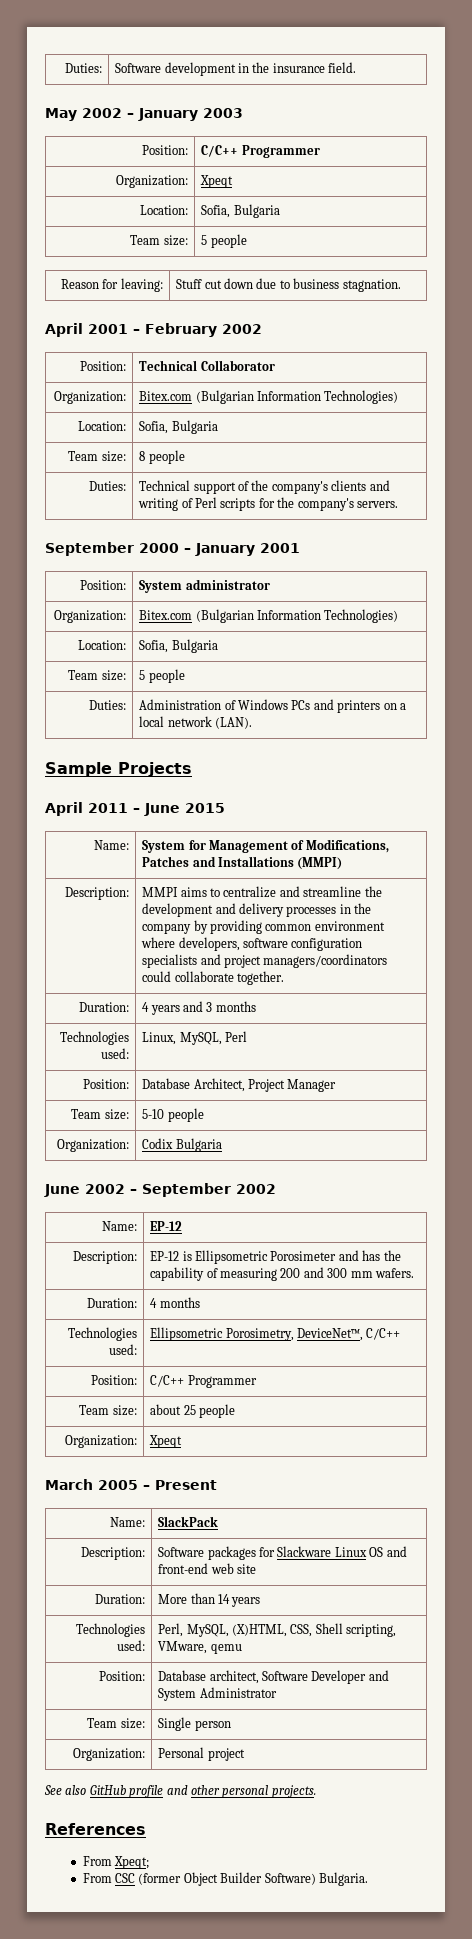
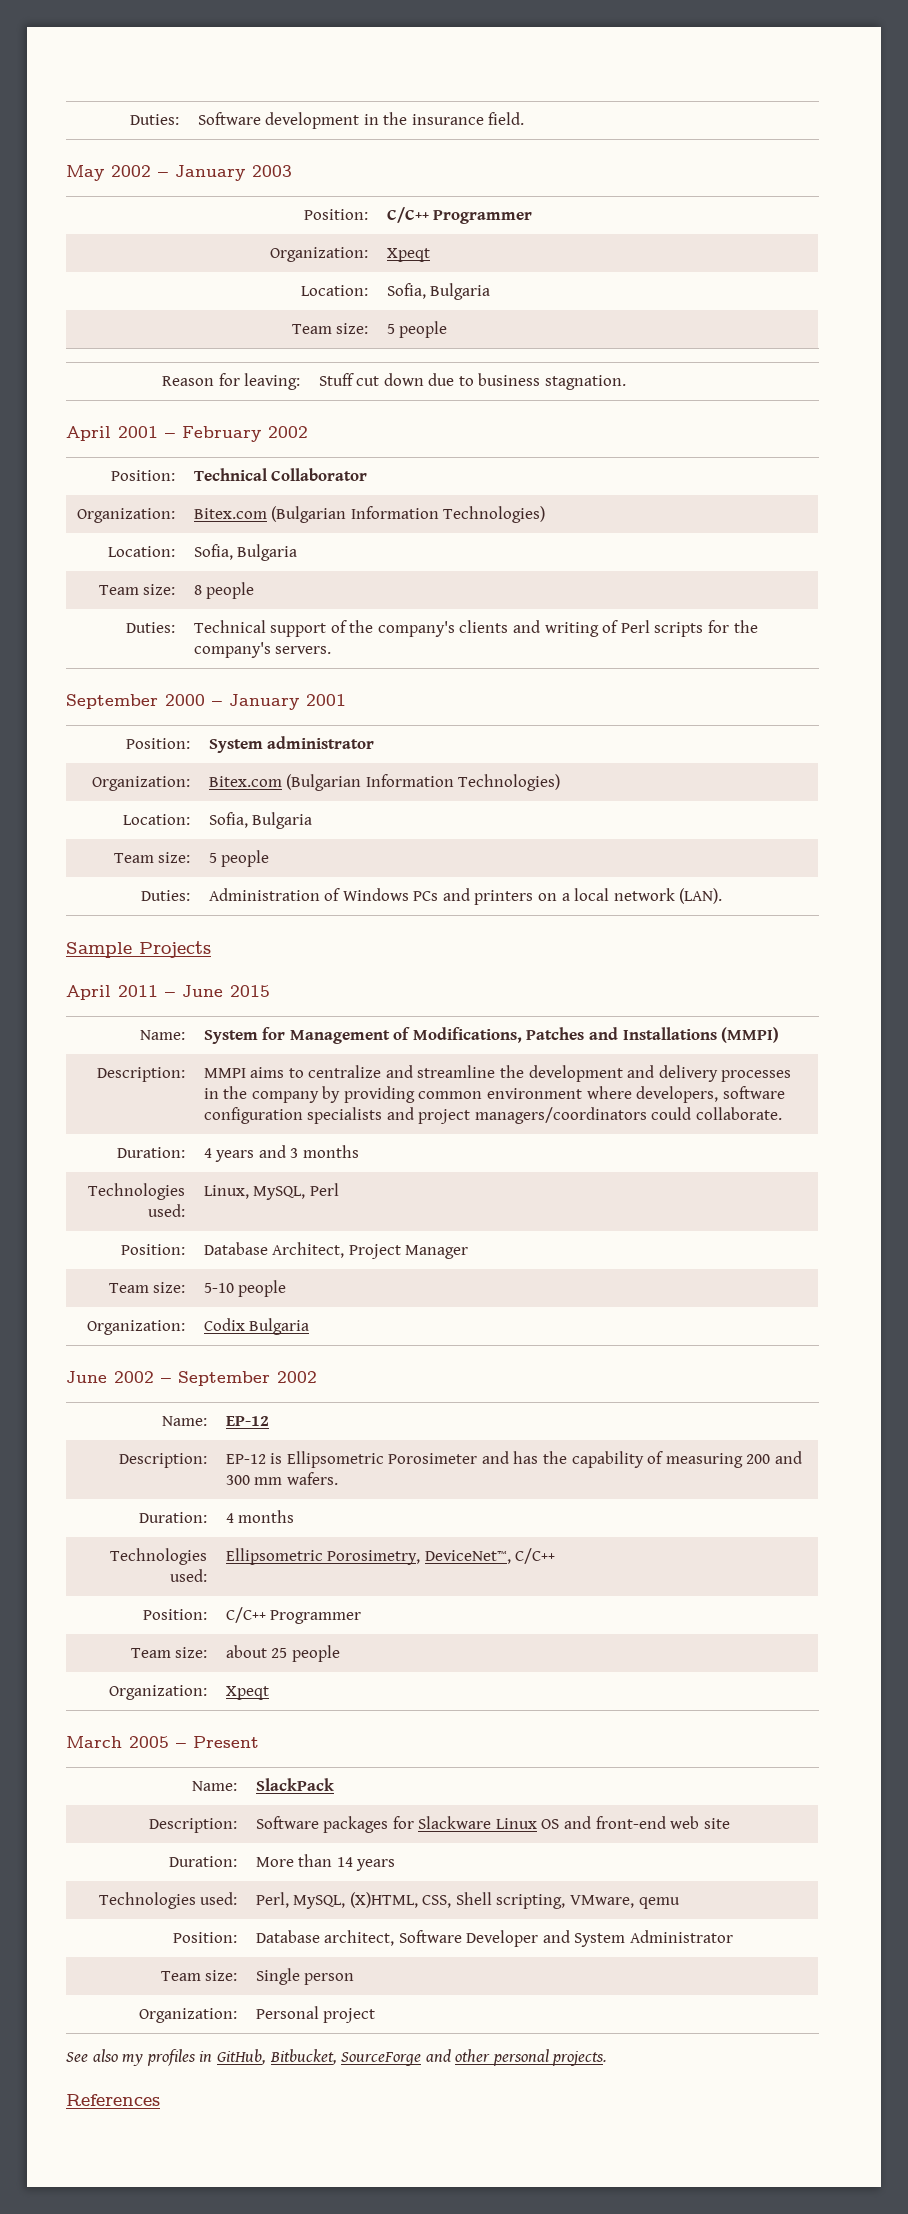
- Description: | MMPI aims to centralize and streamline the development and delivery processes in the company by providing common environment where developers, software configuration specialists and project managers/coordinators could collaborate together.
+ Description: | MMPI aims to centralize and streamline the development and delivery processes in the company by providing common environment where developers, software configuration specialists and project managers/coordinators could collaborate.
- See also GitHub profile and other personal projects.
+ See also my profiles in GitHub, Bitbucket, SourceForge and other personal projects.
- From Xpeqt;
- From CSC (former Object Builder Software) Bulgaria.

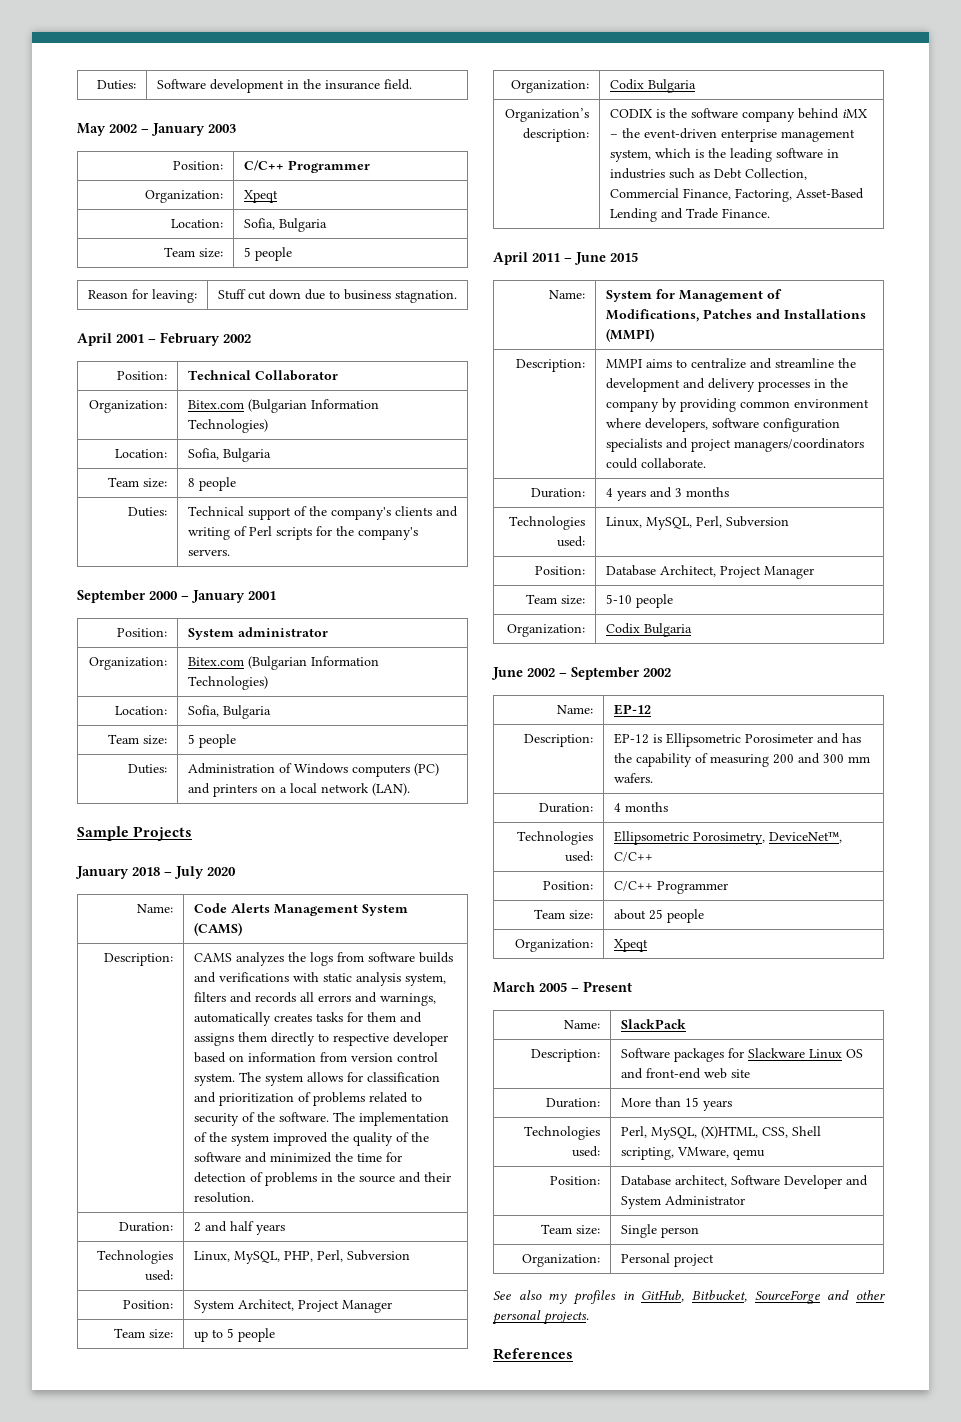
- Duties: | Administration of Windows PCs and printers on a local network (LAN).
+ Duties: | Administration of Windows computers (PC) and printers on a local network (LAN).
+ January 2018 – July 2020
+ Name: | Code Alerts Management System (CAMS)
+ Description: | CAMS analyzes the logs from software builds and verifications with static analysis system, filters and records all errors and warnings, automatically creates tasks for them and assigns them directly to respective developer based on information from version control system. The system allows for classification and prioritization of problems related to security of the software. The implementation of the system improved the quality of the software and minimized the time for detection of problems in the source and their resolution.
+ Duration: | 2 and half years
+ Technologies used: | Linux, MySQL, PHP, Perl, Subversion
+ Position: | System Architect, Project Manager
+ Team size: | up to 5 people
+ Organization: | Codix Bulgaria
+ Organization’s description: | CODIX is the software company behind iMX – the event-driven enterprise management system, which is the leading software in industries such as Debt Collection, Commercial Finance, Factoring, Asset-Based Lending and Trade Finance.
- Technologies used: | Linux, MySQL, Perl
+ Technologies used: | Linux, MySQL, Perl, Subversion
- Duration: | More than 14 years
+ Duration: | More than 15 years

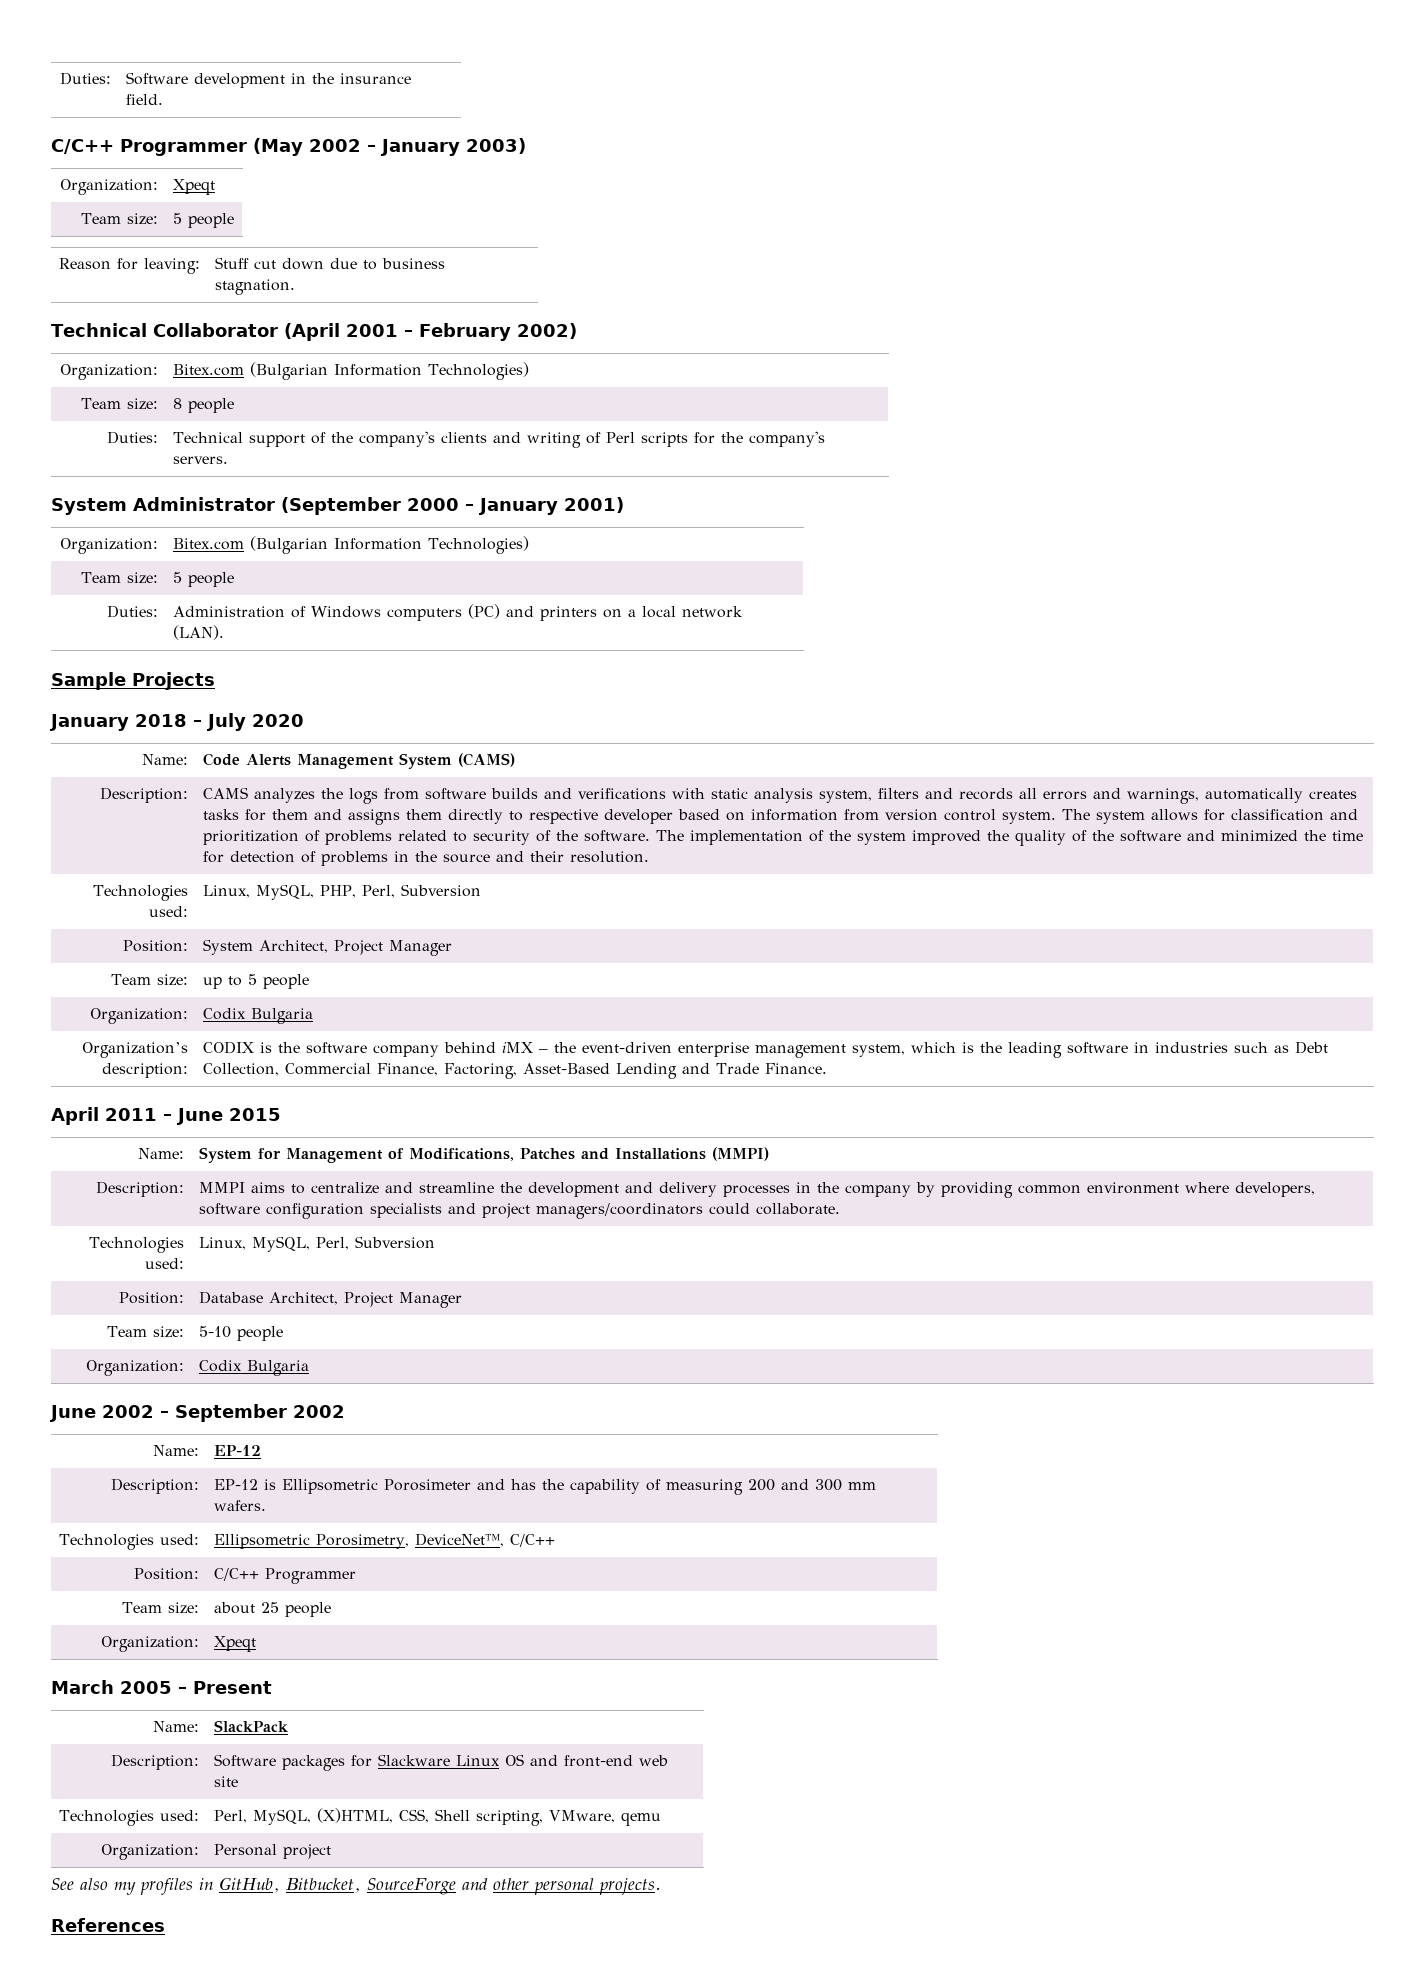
- May 2002 – January 2003
- Position: | C/C++ Programmer
+ C/C++ Programmer (May 2002 – January 2003)
  Organization: | Xpeqt
- Location: | Sofia, Bulgaria
- April 2001 – February 2002
- Position: | Technical Collaborator
+ Technical Collaborator (April 2001 – February 2002)
  Organization: | Bitex.com (Bulgarian Information Technologies)
- Location: | Sofia, Bulgaria
- September 2000 – January 2001
- Position: | System administrator
+ System Administrator (September 2000 – January 2001)
  Organization: | Bitex.com (Bulgarian Information Technologies)
- Location: | Sofia, Bulgaria
- Duration: | 2 and half years
- Duration: | 4 years and 3 months
- Duration: | 4 months
- Duration: | More than 15 years
- Position: | Database architect, Software Developer and System Administrator
- Team size: | Single person

